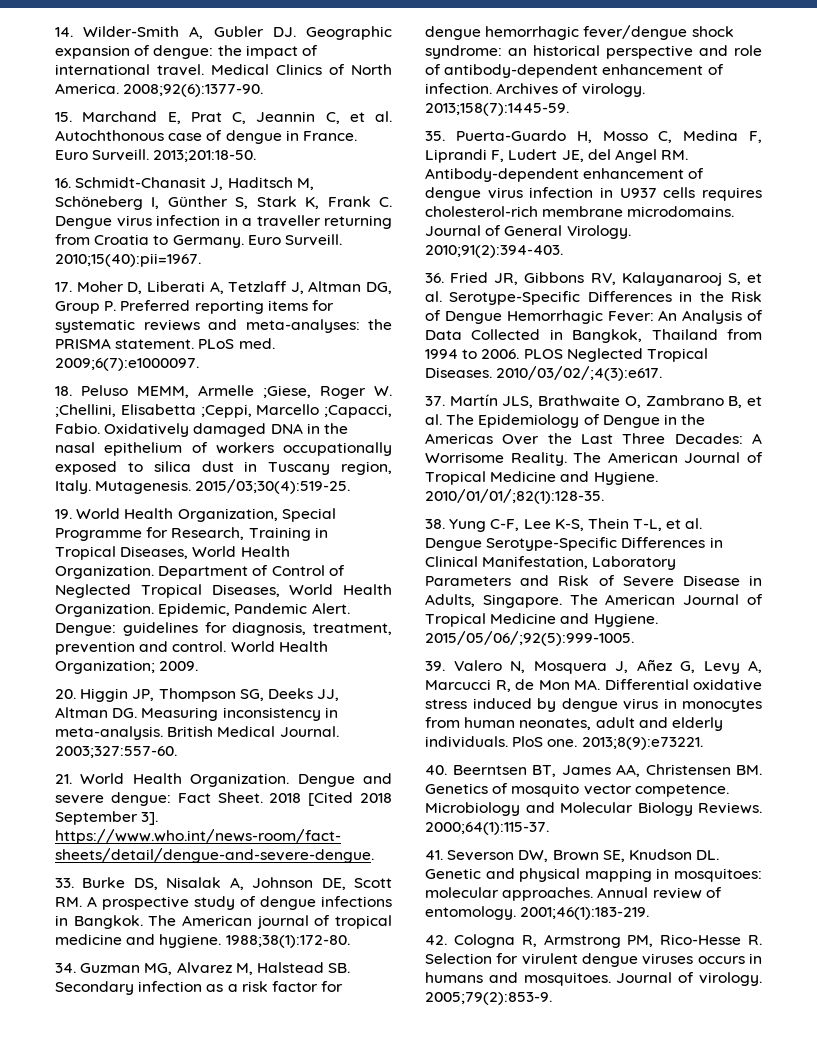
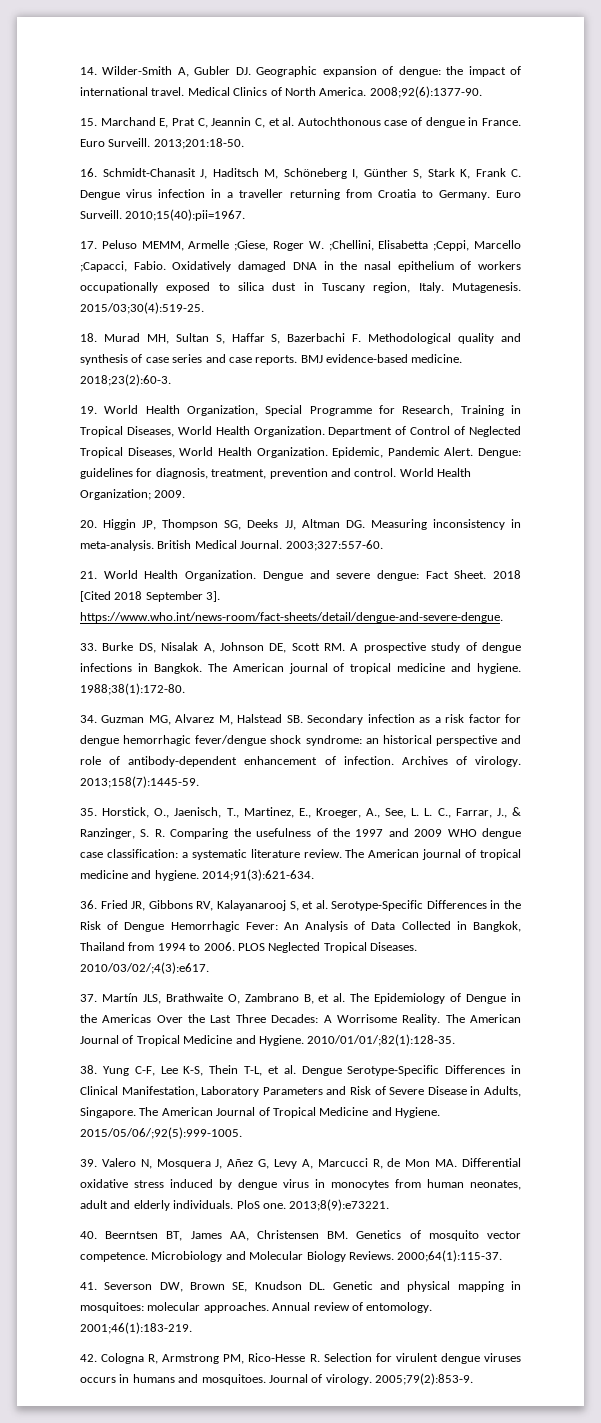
- 17. Moher D, Liberati A, Tetzlaff J, Altman DG, Group P. Preferred reporting items for systematic reviews and meta-analyses: the PRISMA statement. PLoS med. 2009;6(7):e1000097.
- 18. Peluso MEMM, Armelle ;Giese, Roger W. ;Chellini, Elisabetta ;Ceppi, Marcello ;Capacci, Fabio.
+ 17. Peluso MEMM, Armelle ;Giese, Roger W. ;Chellini, Elisabetta ;Ceppi, Marcello ;Capacci, Fabio.
+ 18. Murad MH, Sultan S, Haffar S, Bazerbachi F. Methodological quality and synthesis of case series and case reports. BMJ evidence-based medicine. 2018;23(2):60-3.
- 35. Puerta-Guardo H, Mosso C, Medina F, Liprandi F, Ludert JE, del Angel RM. Antibody-dependent enhancement of dengue virus infection in U937 cells requires cholesterol-rich membrane microdomains. Journal of General Virology. 2010;91(2):394-403.
+ 35. Horstick, O., Jaenisch, T., Martinez, E., Kroeger, A., See, L. L. C., Farrar, J., & Ranzinger, S. R. Comparing the usefulness of the 1997 and 2009 WHO dengue case classification: a systematic literature review. The American journal of tropical medicine and hygiene. 2014;91(3):621-634.

